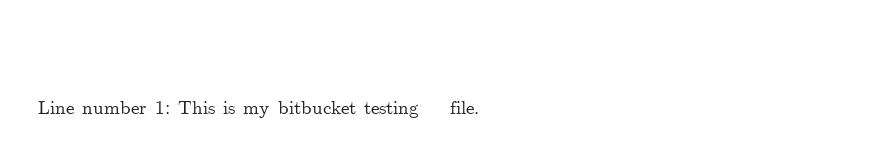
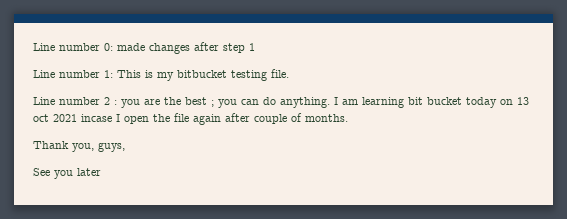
+ Line number 0: made changes after step 1
+ Line number 2 : you are the best ; you can do anything. I am learning bit bucket today on 13 oct 2021 incase I open the file again after couple of months.
+ Thank you, guys,
+ See you later

